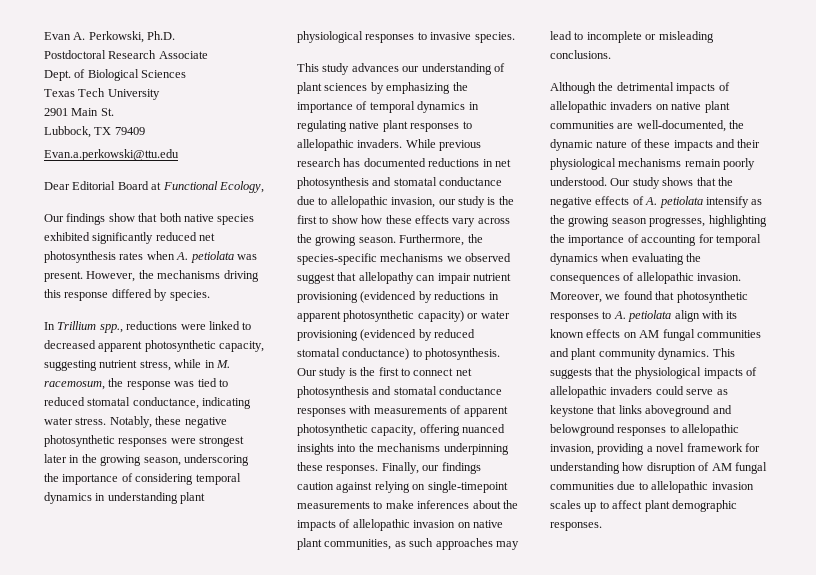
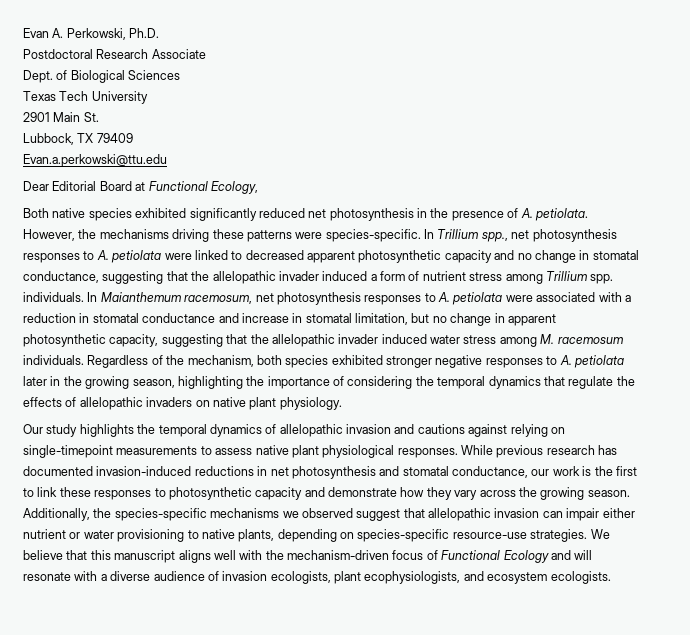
- Our findings show that both native species exhibited significantly reduced net photosynthesis rates when A. petiolata was present. However, the mechanisms driving this response differed by species.
- In Trillium spp., reductions were linked to decreased apparent photosynthetic capacity, suggesting nutrient stress, while in M. racemosum, the response was tied to reduced stomatal conductance, indicating water stress. Notably, these negative photosynthetic responses were strongest later in the growing season, underscoring the importance of considering temporal dynamics in understanding plant physiological responses to invasive species.
- This study advances our understanding of plant sciences by emphasizing the importance of temporal dynamics in regulating native plant responses to allelopathic invaders.
+ Both native species exhibited significantly reduced net photosynthesis in the presence of A. petiolata. However, the mechanisms driving these patterns were species-specific. In Trillium spp., net photosynthesis responses to A. petiolata were linked to decreased apparent photosynthetic capacity and no change in stomatal conductance, suggesting that the allelopathic invader induced a form of nutrient stress among Trillium spp. individuals. In Maianthemum racemosum, net photosynthesis responses to A. petiolata were associated with a reduction in stomatal conductance and increase in stomatal limitation, but no change in apparent photosynthetic capacity, suggesting that the allelopathic invader induced water stress among M. racemosum individuals. Regardless of the mechanism, both species exhibited stronger negative responses to A. petiolata later in the growing season, highlighting the importance of considering the temporal dynamics that regulate the effects of allelopathic invaders on native plant physiology.
+ Our study highlights the temporal dynamics of allelopathic invasion and cautions against relying on single-timepoint measurements to assess native plant physiological responses.
- While previous research has documented reductions in net photosynthesis and stomatal conductance due to allelopathic invasion, our study is the first to show how these effects vary across the growing season.
+ While previous research has documented invasion-induced reductions in net photosynthesis and stomatal conductance, our work is the first to link these responses to photosynthetic capacity and demonstrate how they vary across the growing season.
- Furthermore, the species-specific mechanisms we observed suggest that allelopathy can impair nutrient provisioning (evidenced by reductions in apparent photosynthetic capacity) or water provisioning (evidenced by reduced stomatal conductance) to photosynthesis. Our study is the first to connect net photosynthesis and stomatal conductance responses with measurements of apparent photosynthetic capacity, offering nuanced insights into the mechanisms underpinning these responses. Finally, our findings caution against relying on single-timepoint measurements to make inferences about the impacts of allelopathic invasion on native plant communities, as such approaches may lead to incomplete or misleading conclusions.
- Although the detrimental impacts of allelopathic invaders on native plant communities are well-documented, the dynamic nature of these impacts and their physiological mechanisms remain poorly understood. Our study shows that the negative effects of A. petiolata intensify as the growing season progresses, highlighting the importance of accounting for temporal dynamics when evaluating the consequences of allelopathic invasion. Moreover, we found that photosynthetic responses to A. petiolata align with its known effects on AM fungal communities and plant community dynamics. This suggests that the physiological impacts of allelopathic invaders could serve as keystone that links aboveground and belowground responses to allelopathic invasion, providing a novel framework for understanding how disruption of AM fungal communities due to allelopathic invasion scales up to affect plant demographic responses.
+ Additionally, the species-specific mechanisms we observed suggest that allelopathic invasion can impair either nutrient or water provisioning to native plants, depending on species-specific resource-use strategies. We believe that this manuscript aligns well with the mechanism-driven focus of Functional Ecology and will resonate with a diverse audience of invasion ecologists, plant ecophysiologists, and ecosystem ecologists.

